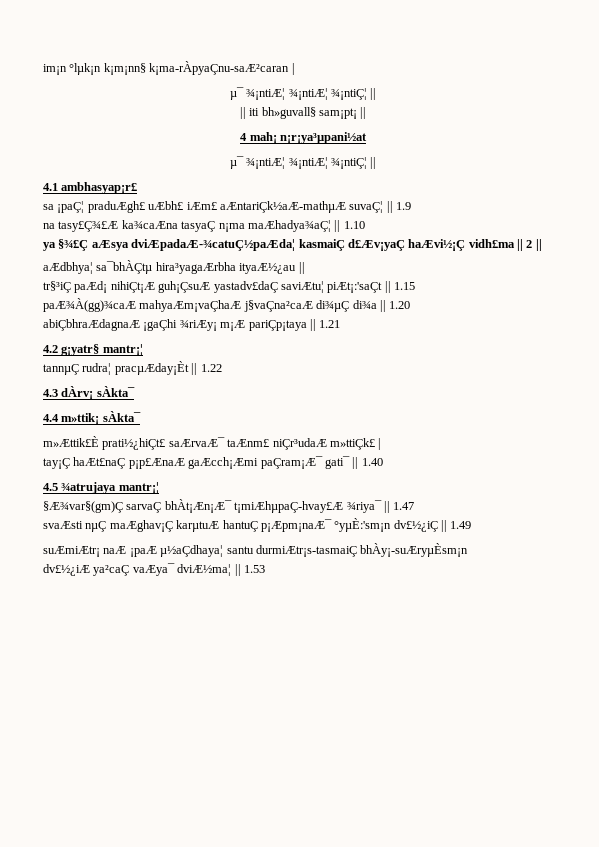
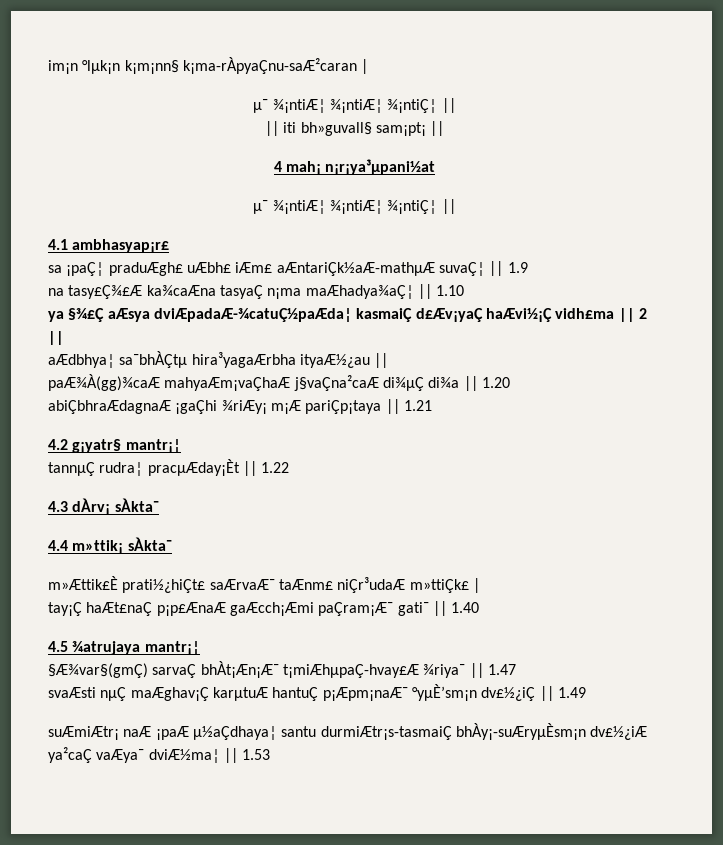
- tr§³iÇ paÆd¡ nihiÇt¡Æ guh¡ÇsuÆ yastadv£daÇ saviÆtu¦ piÆt¡:'saÇt || 1.15
- §Æ¾var§(gm)Ç sarvaÇ bhÀt¡Æn¡Æ¯ t¡miÆhµpaÇ-hvay£Æ ¾riya¯ || 1.47
+ §Æ¾var§(gmÇ) sarvaÇ bhÀt¡Æn¡Æ¯ t¡miÆhµpaÇ-hvay£Æ ¾riya¯ || 1.47
- svaÆsti nµÇ maÆghav¡Ç karµtuÆ hantuÇ p¡Æpm¡naÆ¯ °yµÈ:'sm¡n dv£½¿iÇ || 1.49
+ svaÆsti nµÇ maÆghav¡Ç karµtuÆ hantuÇ p¡Æpm¡naÆ¯ °yµÈ’sm¡n dv£½¿iÇ || 1.49
- suÆmiÆtr¡ naÆ ¡paÆ µ½aÇdhaya¦ santu durmiÆtr¡s-tasmaiÇ bhÀy¡-suÆryµÈsm¡n
- dv£½¿iÆ ya²caÇ vaÆya¯ dviÆ½ma¦ || 1.53
+ suÆmiÆtr¡ naÆ ¡paÆ µ½aÇdhaya¦ santu durmiÆtr¡s-tasmaiÇ bhÀy¡-suÆryµÈsm¡n dv£½¿iÆ ya²caÇ vaÆya¯ dviÆ½ma¦ || 1.53

